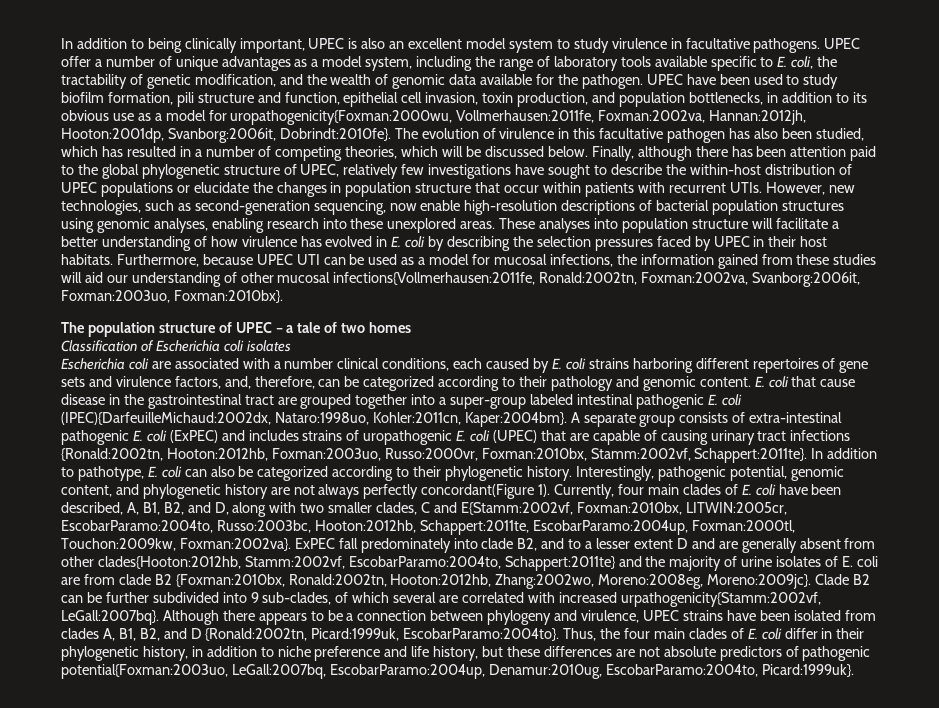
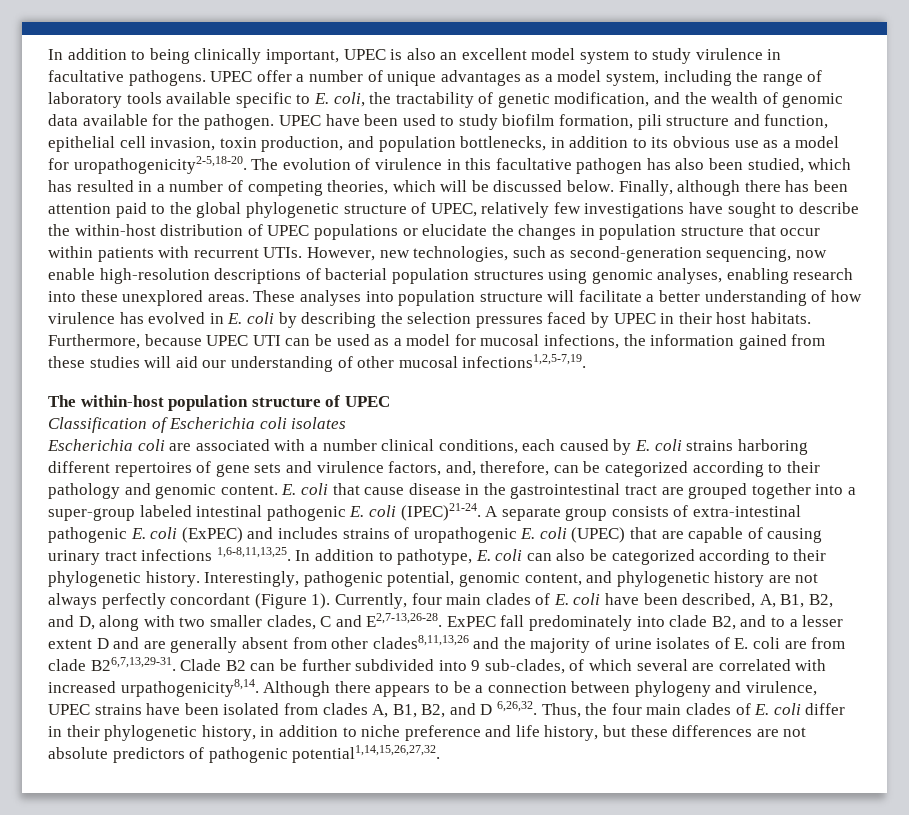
- UPEC have been used to study biofilm formation, pili structure and function, epithelial cell invasion, toxin production, and population bottlenecks, in addition to its obvious use as a model for uropathogenicity{Foxman:2000wu, Vollmerhausen:2011fe, Foxman:2002va, Hannan:2012jh, Hooton:2001dp, Svanborg:2006it, Dobrindt:2010fe}.
+ UPEC have been used to study biofilm formation, pili structure and function, epithelial cell invasion, toxin production, and population bottlenecks, in addition to its obvious use as a model for uropathogenicity2-5,18-20.
- Furthermore, because UPEC UTI can be used as a model for mucosal infections, the information gained from these studies will aid our understanding of other mucosal infections{Vollmerhausen:2011fe, Ronald:2002tn, Foxman:2002va, Svanborg:2006it, Foxman:2003uo, Foxman:2010bx}.
- The population structure of UPEC – a tale of two homes
+ Furthermore, because UPEC UTI can be used as a model for mucosal infections, the information gained from these studies will aid our understanding of other mucosal infections1,2,5-7,19.
+ The within-host population structure of UPEC
- E. coli that cause disease in the gastrointestinal tract are grouped together into a super-group labeled intestinal pathogenic E. coli (IPEC){DarfeuilleMichaud:2002dx, Nataro:1998uo, Kohler:2011cn, Kaper:2004bm}.
+ E. coli that cause disease in the gastrointestinal tract are grouped together into a super-group labeled intestinal pathogenic E. coli (IPEC)21-24.
- A separate group consists of extra-intestinal pathogenic E. coli (ExPEC) and includes strains of uropathogenic E. coli (UPEC) that are capable of causing urinary tract infections {Ronald:2002tn, Hooton:2012hb, Foxman:2003uo, Russo:2000vr, Foxman:2010bx, Stamm:2002vf, Schappert:2011te}.
+ A separate group consists of extra-intestinal pathogenic E. coli (ExPEC) and includes strains of uropathogenic E. coli (UPEC) that are capable of causing urinary tract infections 1,6-8,11,13,25.
- Interestingly, pathogenic potential, genomic content, and phylogenetic history are not always perfectly concordant(Figure 1).
+ Interestingly, pathogenic potential, genomic content, and phylogenetic history are not always perfectly concordant (Figure 1).
- Currently, four main clades of E. coli have been described, A, B1, B2, and D, along with two smaller clades, C and E{Stamm:2002vf, Foxman:2010bx, LITWIN:2005cr, EscobarParamo:2004to, Russo:2003bc, Hooton:2012hb, Schappert:2011te, EscobarParamo:2004up, Foxman:2000tl, Touchon:2009kw, Foxman:2002va}.
+ Currently, four main clades of E. coli have been described, A, B1, B2, and D, along with two smaller clades, C and E2,7-13,26-28.
- ExPEC fall predominately into clade B2, and to a lesser extent D and are generally absent from other clades{Hooton:2012hb, Stamm:2002vf, EscobarParamo:2004to, Schappert:2011te} and the majority of urine isolates of E. coli are from clade B2 {Foxman:2010bx, Ronald:2002tn, Hooton:2012hb, Zhang:2002wo, Moreno:2008eg, Moreno:2009jc}.
+ ExPEC fall predominately into clade B2, and to a lesser extent D and are generally absent from other clades8,11,13,26 and the majority of urine isolates of E. coli are from clade B26,7,13,29-31.
- Clade B2 can be further subdivided into 9 sub-clades, of which several are correlated with increased urpathogenicity{Stamm:2002vf, LeGall:2007bq}.
+ Clade B2 can be further subdivided into 9 sub-clades, of which several are correlated with increased urpathogenicity8,14.
- Although there appears to be a connection between phylogeny and virulence, UPEC strains have been isolated from clades A, B1, B2, and D {Ronald:2002tn, Picard:1999uk, EscobarParamo:2004to}.
+ Although there appears to be a connection between phylogeny and virulence, UPEC strains have been isolated from clades A, B1, B2, and D 6,26,32.
- Thus, the four main clades of E. coli differ in their phylogenetic history, in addition to niche preference and life history, but these differences are not absolute predictors of pathogenic potential{Foxman:2003uo, LeGall:2007bq, EscobarParamo:2004up, Denamur:2010ug, EscobarParamo:2004to, Picard:1999uk}.
+ Thus, the four main clades of E. coli differ in their phylogenetic history, in addition to niche preference and life history, but these differences are not absolute predictors of pathogenic potential1,14,15,26,27,32.

